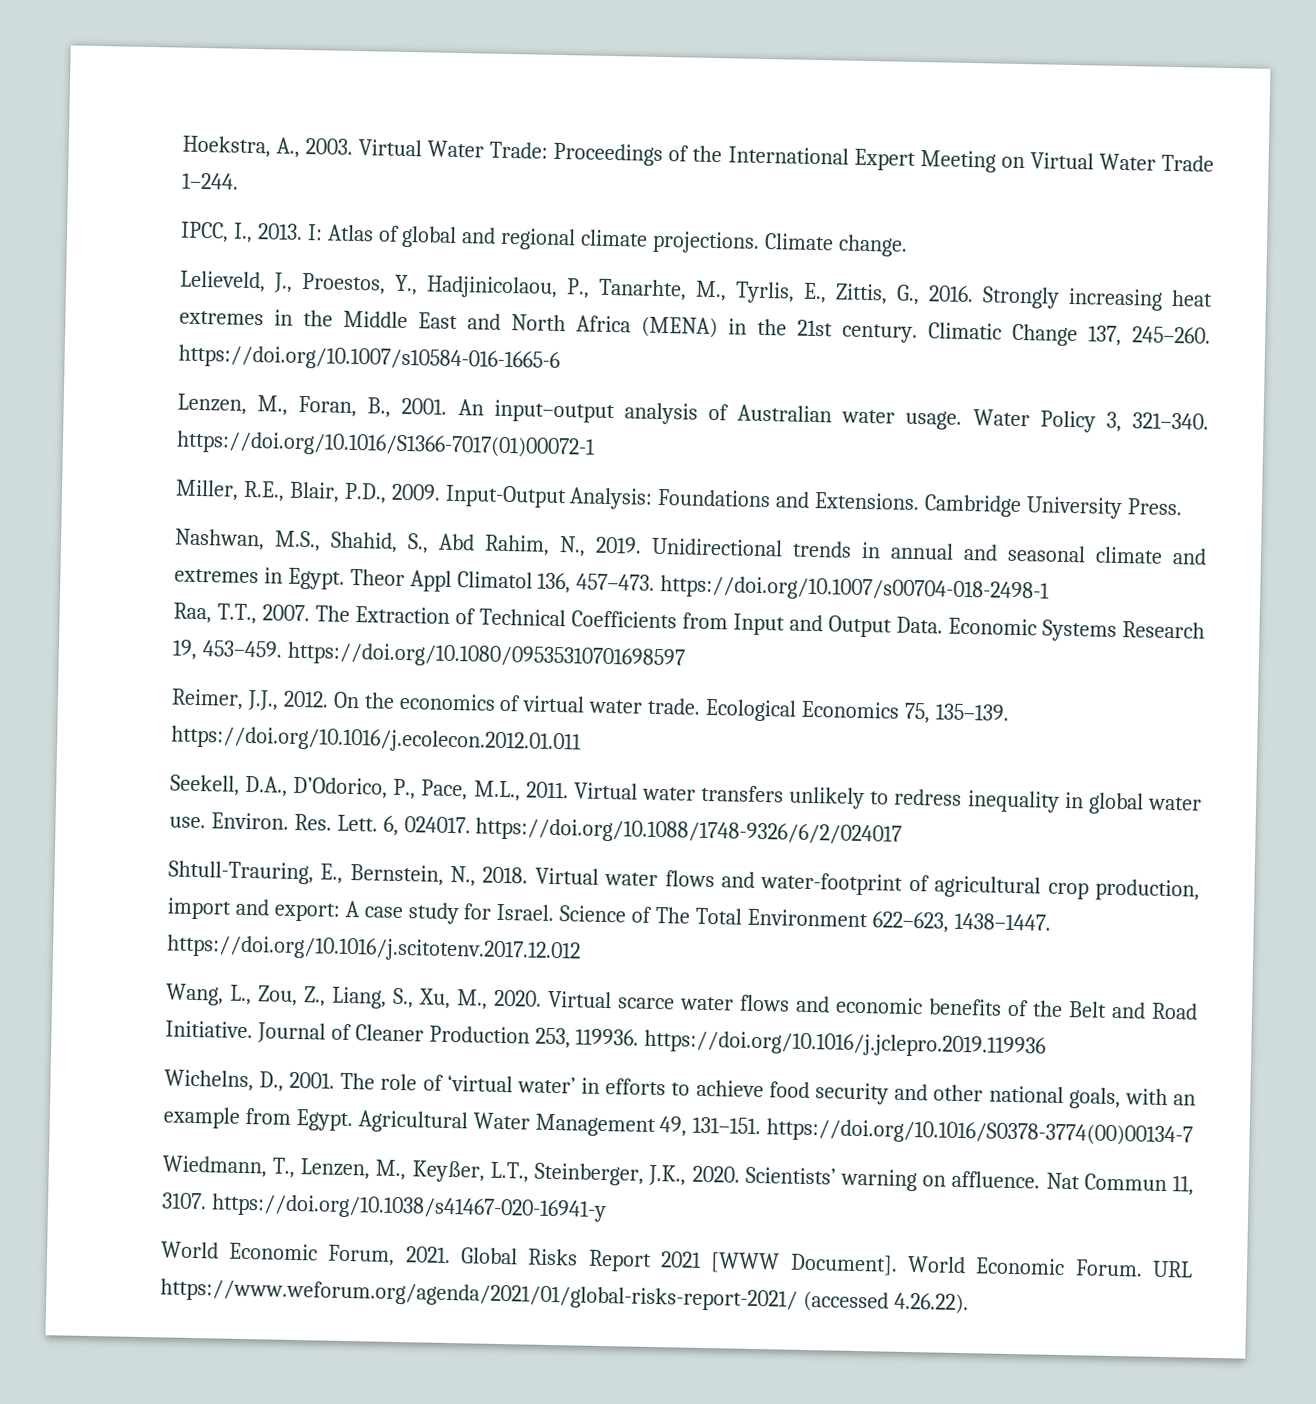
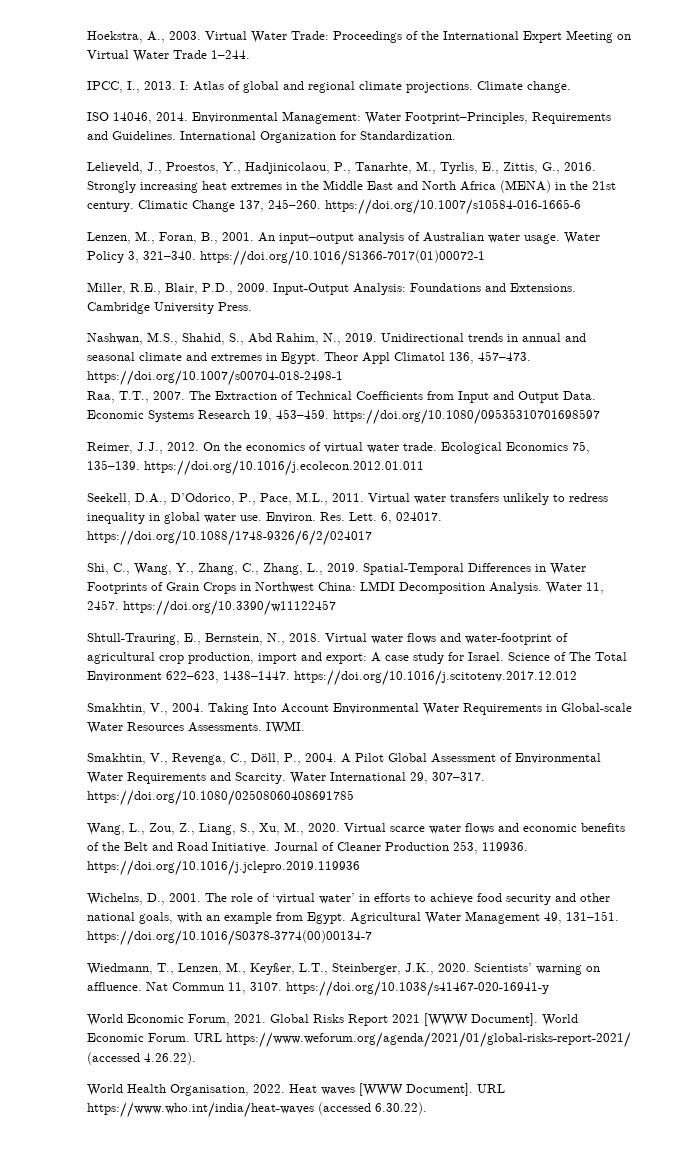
+ ISO 14046, 2014. Environmental Management: Water Footprint–Principles, Requirements and Guidelines. International Organization for Standardization.
+ Shi, C., Wang, Y., Zhang, C., Zhang, L., 2019. Spatial-Temporal Differences in Water Footprints of Grain Crops in Northwest China: LMDI Decomposition Analysis. Water 11, 2457. https://doi.org/10.3390/w11122457
+ Smakhtin, V., 2004. Taking Into Account Environmental Water Requirements in Global-scale Water Resources Assessments. IWMI.
+ Smakhtin, V., Revenga, C., Döll, P., 2004. A Pilot Global Assessment of Environmental Water Requirements and Scarcity. Water International 29, 307–317. https://doi.org/10.1080/02508060408691785
+ World Health Organisation, 2022. Heat waves [WWW Document]. URL https://www.who.int/india/heat-waves (accessed 6.30.22).

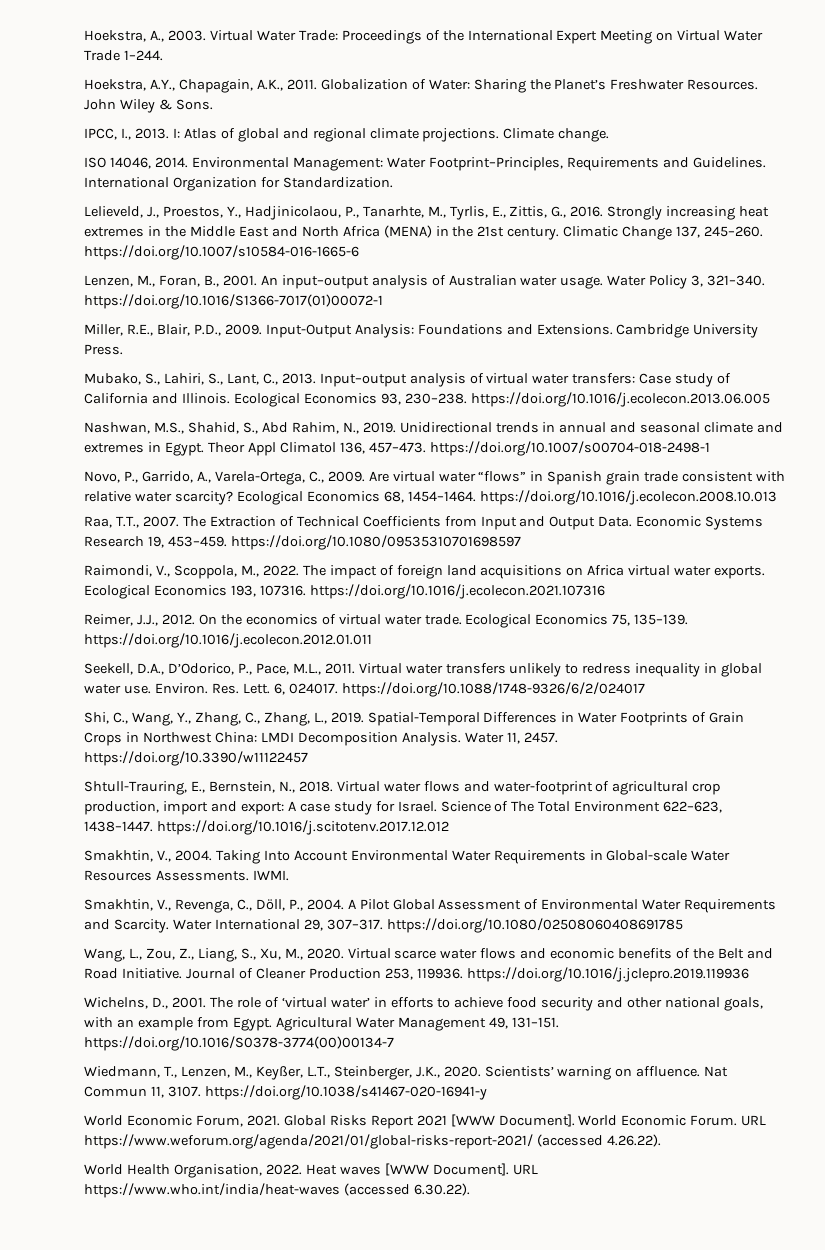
+ Hoekstra, A.Y., Chapagain, A.K., 2011. Globalization of Water: Sharing the Planet’s Freshwater Resources. John Wiley & Sons.
+ Mubako, S., Lahiri, S., Lant, C., 2013. Input–output analysis of virtual water transfers: Case study of California and Illinois. Ecological Economics 93, 230–238. https://doi.org/10.1016/j.ecolecon.2013.06.005
+ Novo, P., Garrido, A., Varela-Ortega, C., 2009. Are virtual water “flows” in Spanish grain trade consistent with relative water scarcity? Ecological Economics 68, 1454–1464. https://doi.org/10.1016/j.ecolecon.2008.10.013
+ Raimondi, V., Scoppola, M., 2022. The impact of foreign land acquisitions on Africa virtual water exports. Ecological Economics 193, 107316. https://doi.org/10.1016/j.ecolecon.2021.107316

